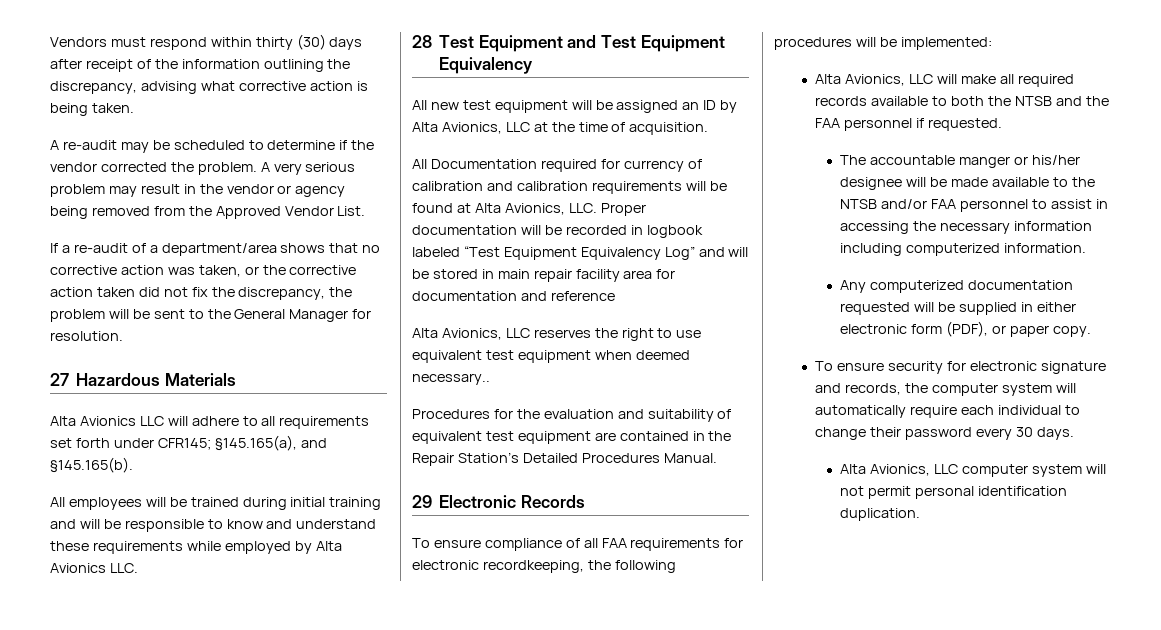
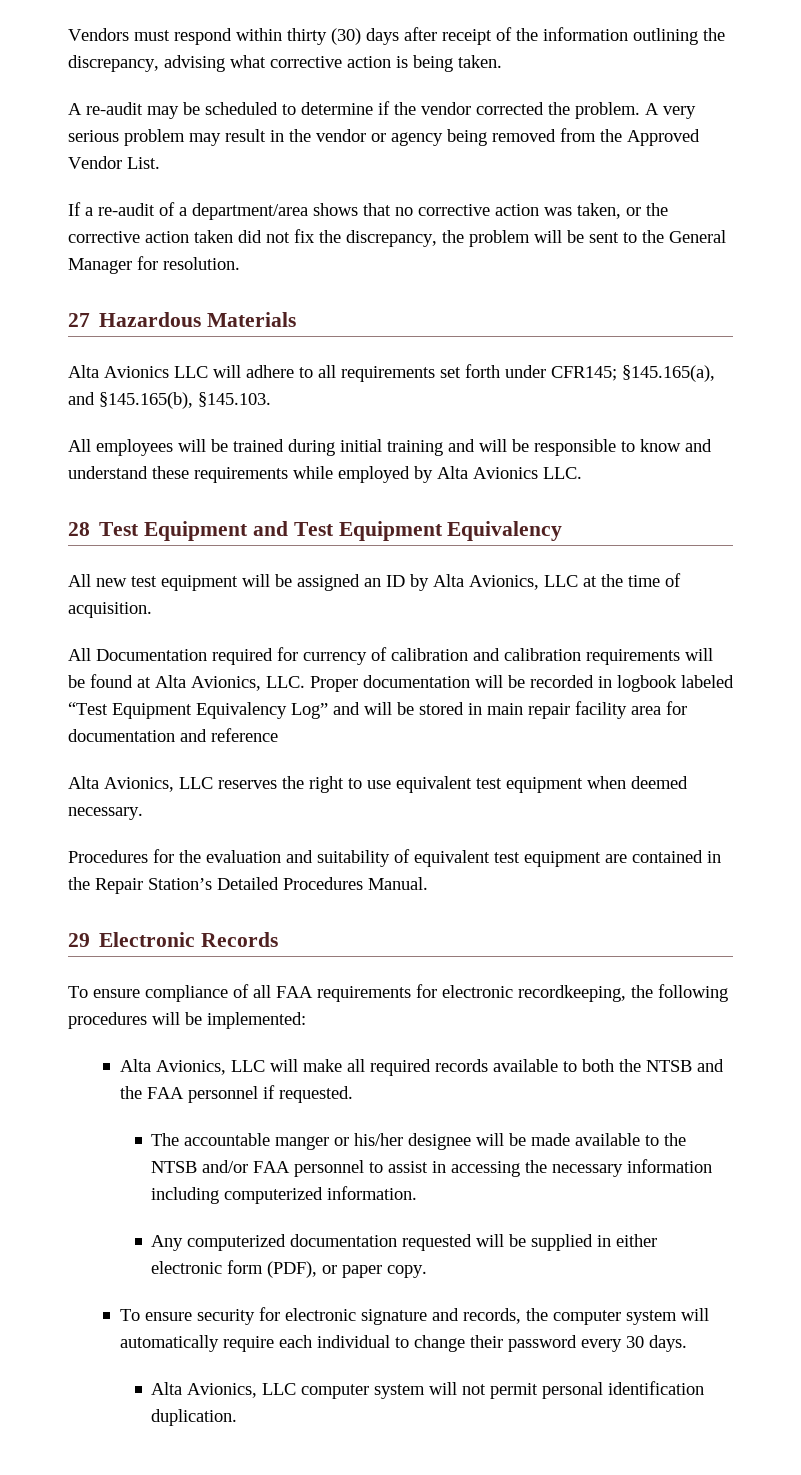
- Alta Avionics LLC will adhere to all requirements set forth under CFR145; §145.165(a), and §145.165(b).
+ Alta Avionics LLC will adhere to all requirements set forth under CFR145; §145.165(a), and §145.165(b), §145.103.
- Alta Avionics, LLC reserves the right to use equivalent test equipment when deemed necessary..
+ Alta Avionics, LLC reserves the right to use equivalent test equipment when deemed necessary.

